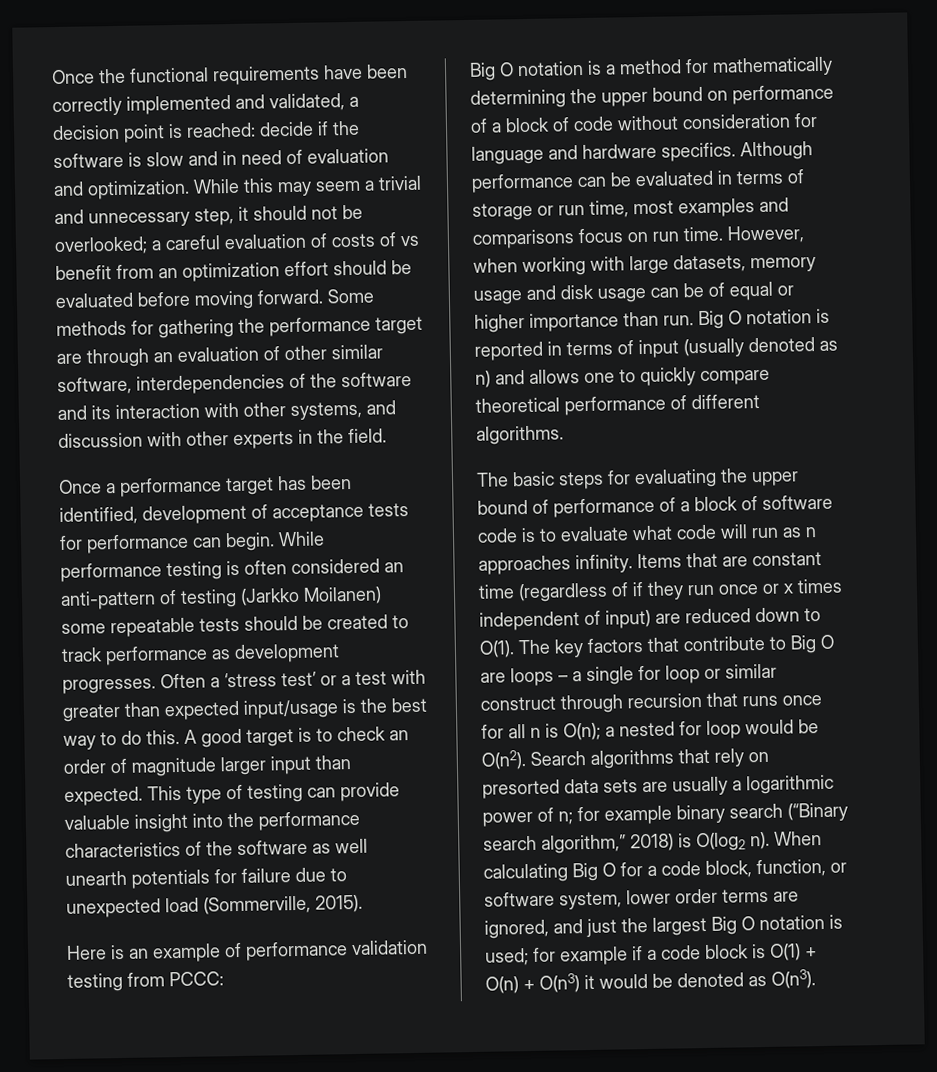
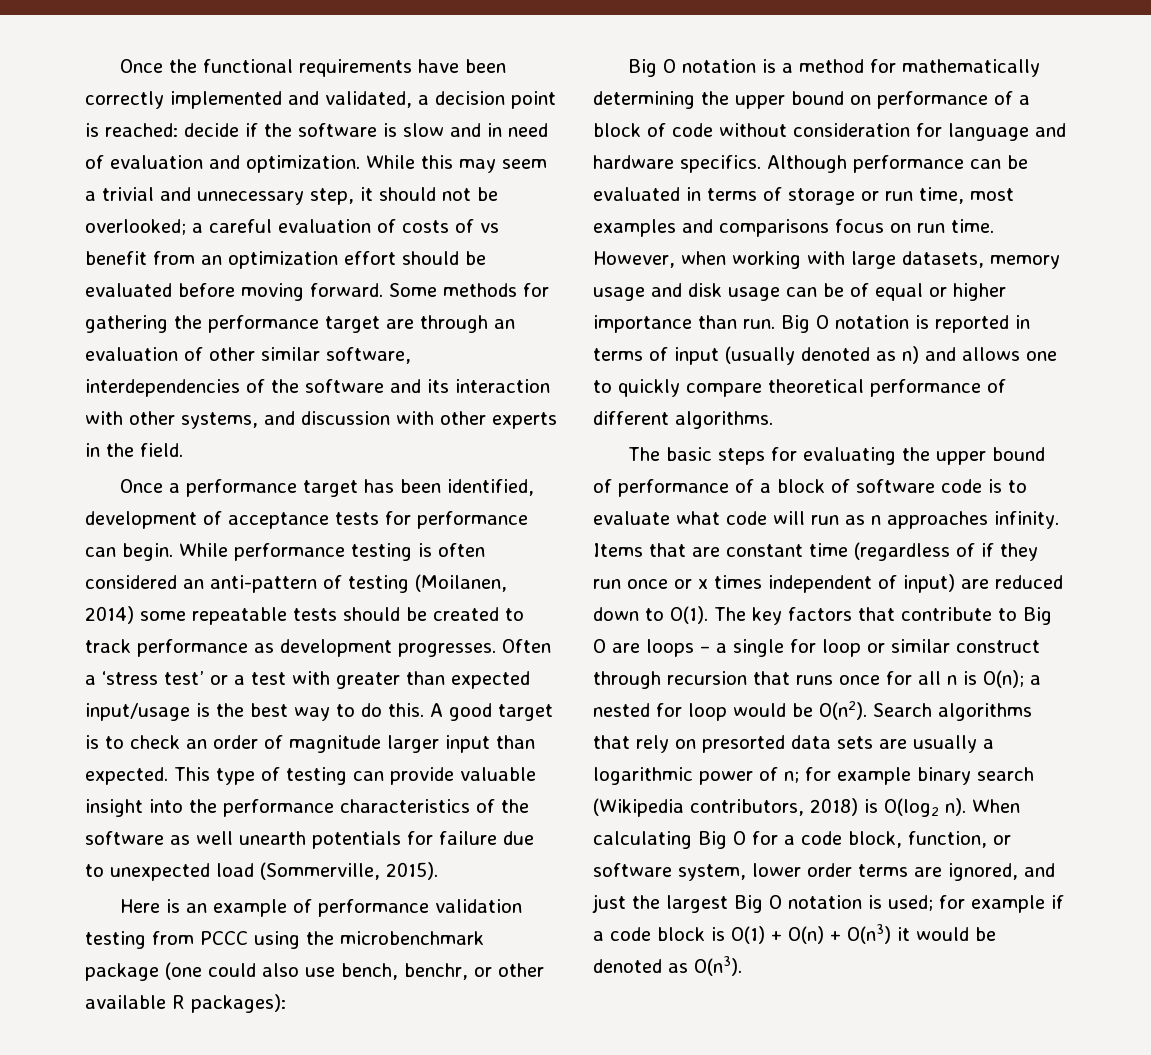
- While performance testing is often considered an anti-pattern of testing (Jarkko Moilanen) some repeatable tests should be created to track performance as development progresses.
+ While performance testing is often considered an anti-pattern of testing (Moilanen, 2014) some repeatable tests should be created to track performance as development progresses.
- Here is an example of performance validation testing from PCCC:
+ Here is an example of performance validation testing from PCCC using the microbenchmark package (one could also use bench, benchr, or other available R packages):
- Search algorithms that rely on presorted data sets are usually a logarithmic power of n; for example binary search (“Binary search algorithm,” 2018) is O(log2 n).
+ Search algorithms that rely on presorted data sets are usually a logarithmic power of n; for example binary search (Wikipedia contributors, 2018) is O(log2 n).

